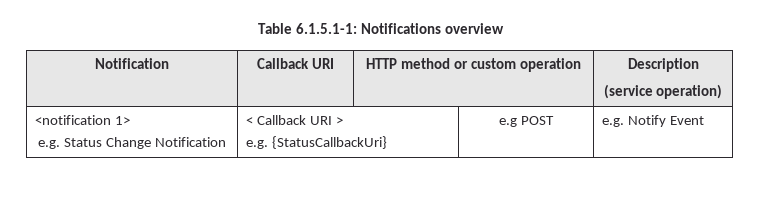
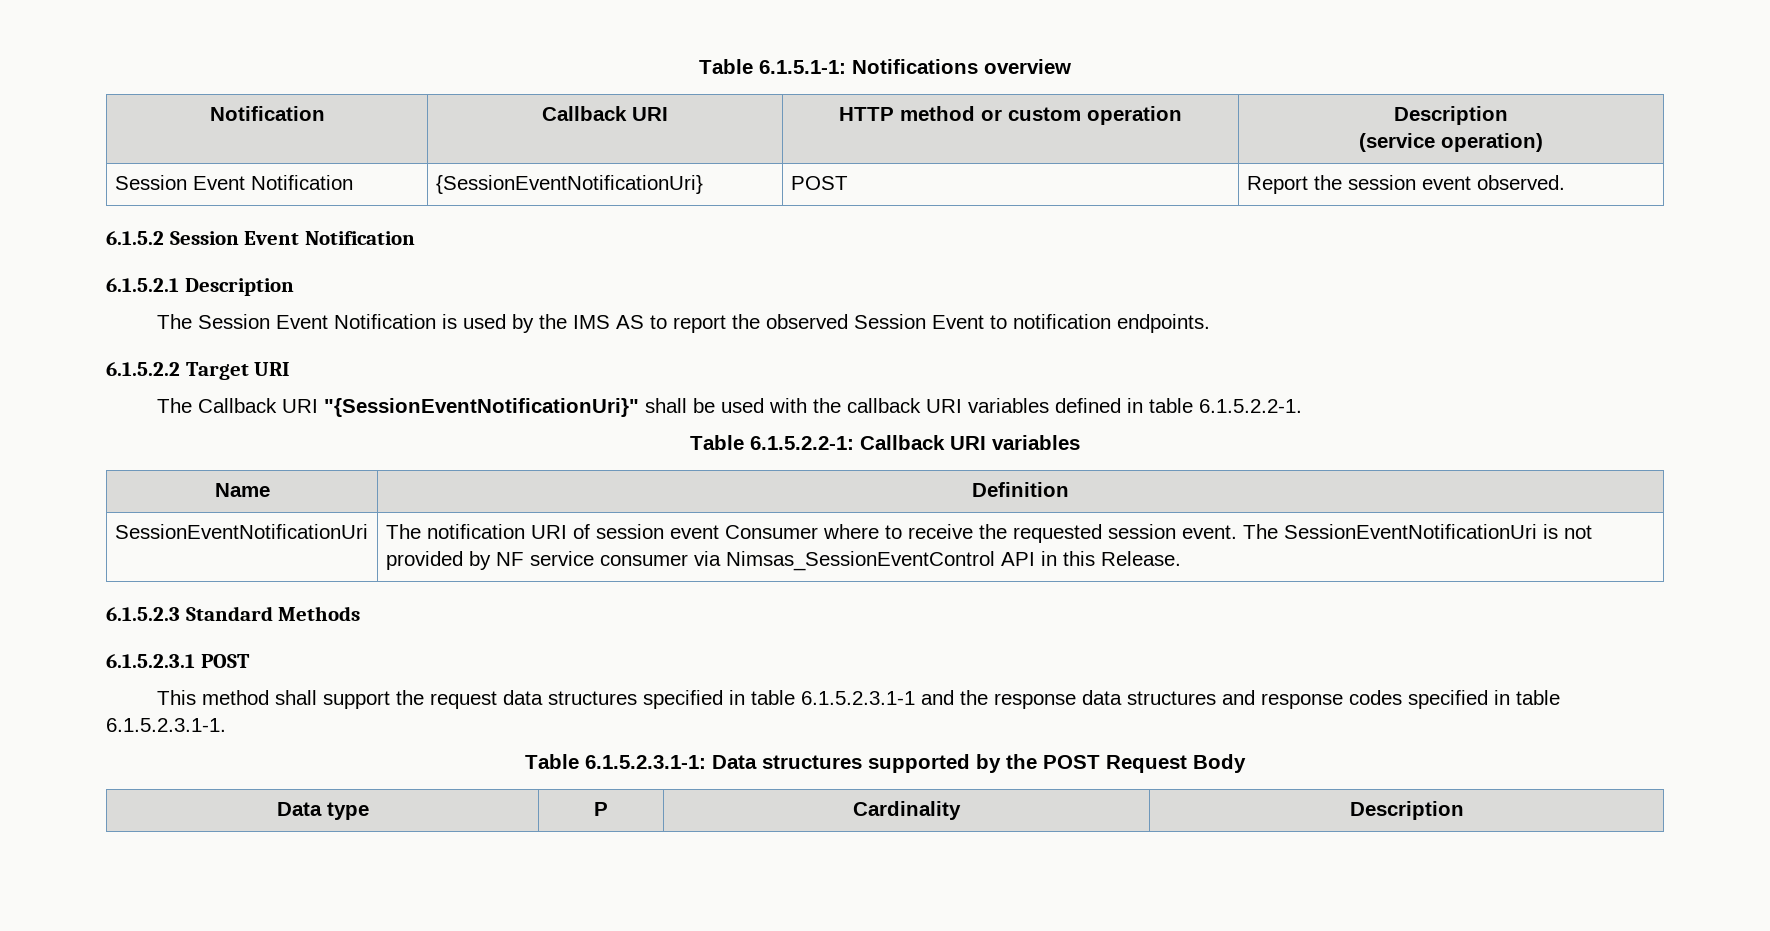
- <notification 1>
- e.g. Status Change Notification | < Callback URI >
- e.g. {StatusCallbackUri} | e.g POST | e.g. Notify Event
+ Session Event Notification | {SessionEventNotificationUri} | POST | Report the session event observed.
+ 6.1.5.2 Session Event Notification
+ 6.1.5.2.1 Description
+ The Session Event Notification is used by the IMS AS to report the observed Session Event to notification endpoints.
+ 6.1.5.2.2 Target URI
+ The Callback URI "{SessionEventNotificationUri}" shall be used with the callback URI variables defined in table 6.1.5.2.2-1.
+ Table 6.1.5.2.2-1: Callback URI variables
+ Name | Definition
+ SessionEventNotificationUri | The notification URI of session event Consumer where to receive the requested session event. The SessionEventNotificationUri is not provided by NF service consumer via Nimsas_SessionEventControl API in this Release.
+ 6.1.5.2.3 Standard Methods
+ 6.1.5.2.3.1 POST
+ This method shall support the request data structures specified in table 6.1.5.2.3.1-1 and the response data structures and response codes specified in table 6.1.5.2.3.1-1.
+ Table 6.1.5.2.3.1-1: Data structures supported by the POST Request Body
+ Data type | P | Cardinality | Description

